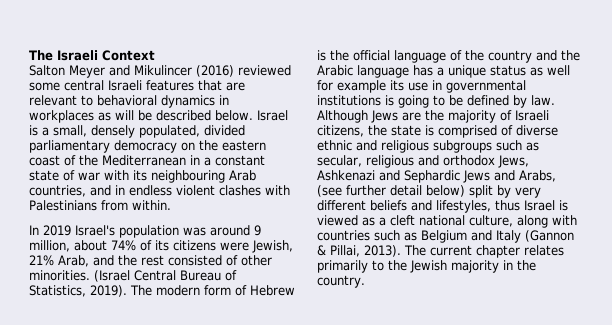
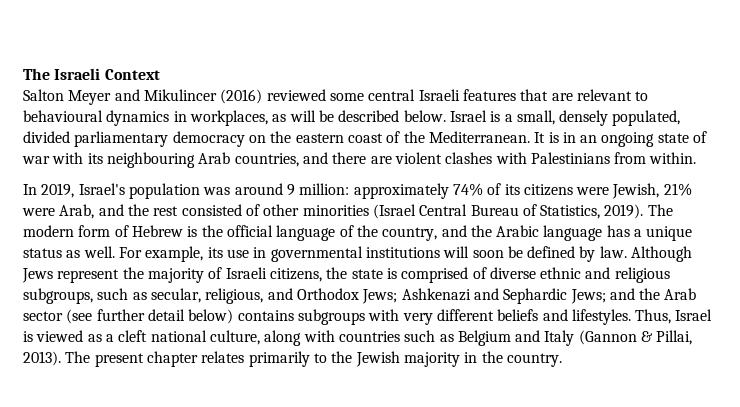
- Salton Meyer and Mikulincer (2016) reviewed some central Israeli features that are relevant to behavioral dynamics in workplaces as will be described below.
+ Salton Meyer and Mikulincer (2016) reviewed some central Israeli features that are relevant to behavioural dynamics in workplaces, as will be described below.
- Israel is a small, densely populated, divided parliamentary democracy on the eastern coast of the Mediterranean in a constant state of war with its neighbouring Arab countries, and in endless violent clashes with Palestinians from within.
+ Israel is a small, densely populated, divided parliamentary democracy on the eastern coast of the Mediterranean. It is in an ongoing state of war with its neighbouring Arab countries, and there are violent clashes with Palestinians from within.
- In 2019 Israel's population was around 9 million, about 74% of its citizens were Jewish, 21% Arab, and the rest consisted of other minorities. (Israel Central Bureau of Statistics, 2019).
+ In 2019, Israel's population was around 9 million: approximately 74% of its citizens were Jewish, 21% were Arab, and the rest consisted of other minorities (Israel Central Bureau of Statistics, 2019).
- The modern form of Hebrew is the official language of the country and the Arabic language has a unique status as well for example its use in governmental institutions is going to be defined by law.
+ The modern form of Hebrew is the official language of the country, and the Arabic language has a unique status as well. For example, its use in governmental institutions will soon be defined by law.
- Although Jews are the majority of Israeli citizens, the state is comprised of diverse ethnic and religious subgroups such as secular, religious and orthodox Jews, Ashkenazi and Sephardic Jews and Arabs, (see further detail below) split by very different beliefs and lifestyles, thus Israel is viewed as a cleft national culture, along with countries such as Belgium and Italy (Gannon & Pillai, 2013).
+ Although Jews represent the majority of Israeli citizens, the state is comprised of diverse ethnic and religious subgroups, such as secular, religious, and Orthodox Jews; Ashkenazi and Sephardic Jews; and the Arab sector (see further detail below) contains subgroups with very different beliefs and lifestyles. Thus, Israel is viewed as a cleft national culture, along with countries such as Belgium and Italy (Gannon & Pillai, 2013).
- The current chapter relates primarily to the Jewish majority in the country.
+ The present chapter relates primarily to the Jewish majority in the country.

